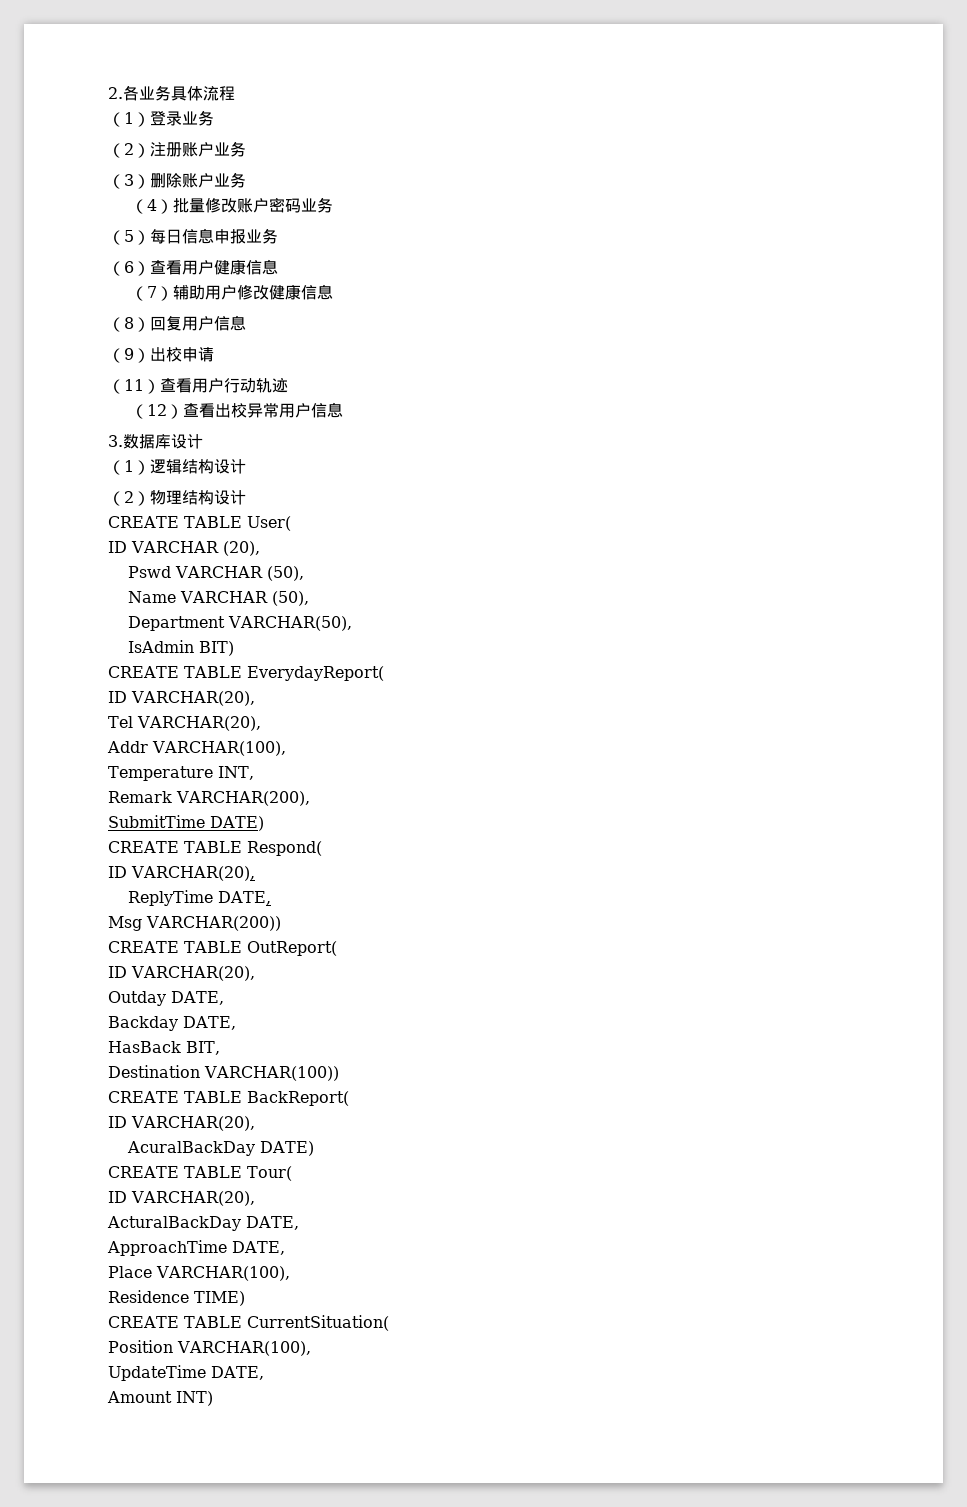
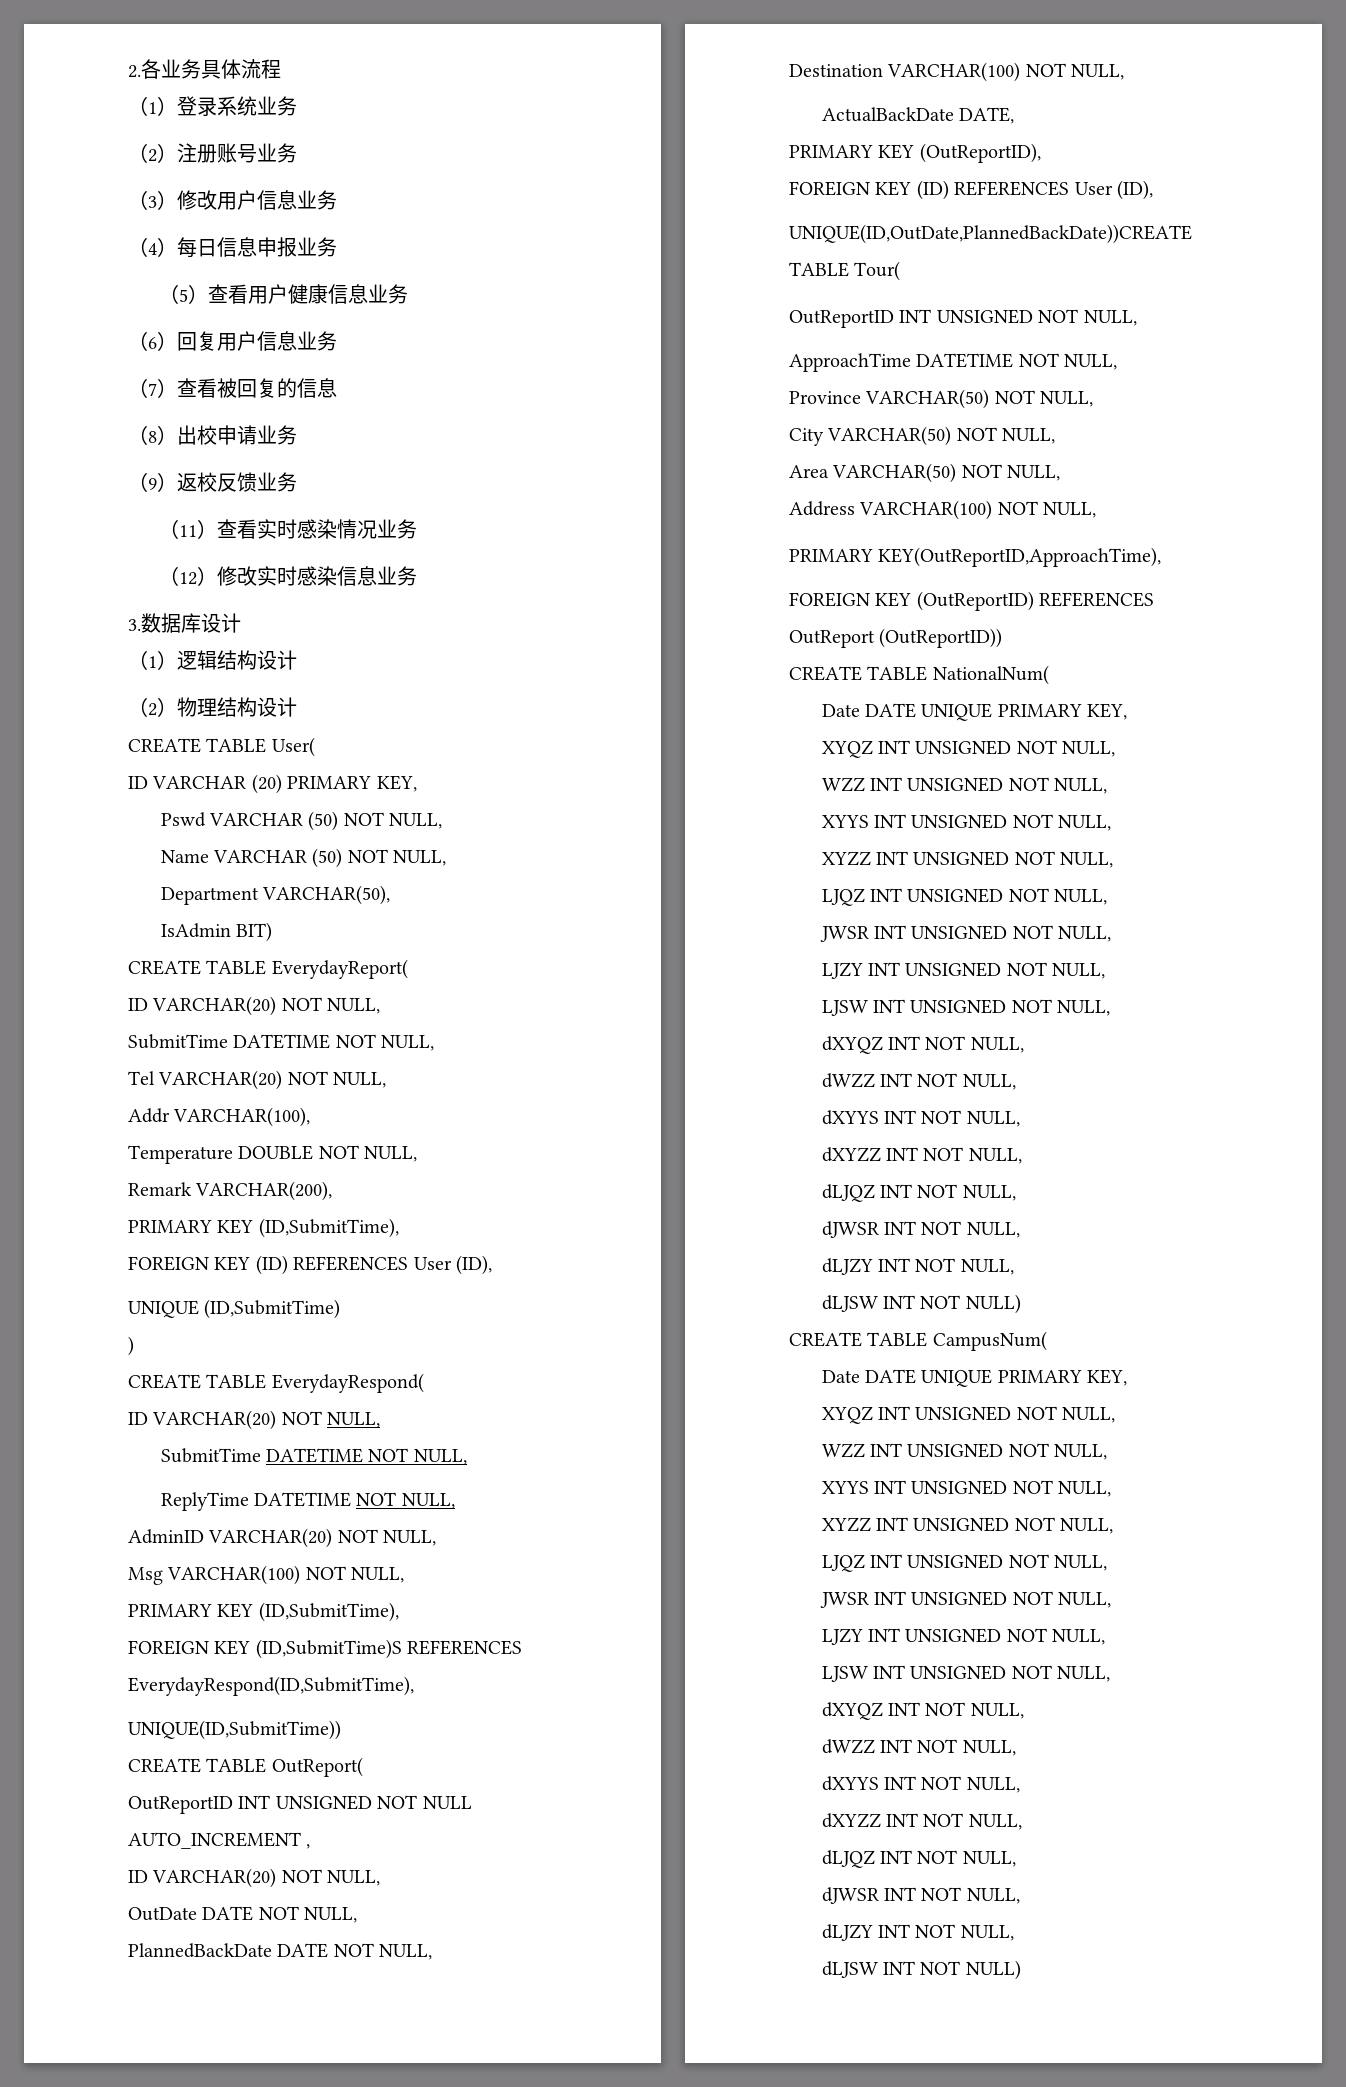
- （1）登录业务
+ （1）登录系统业务
- （2）注册账户业务
+ （2）注册账号业务
- （3）删除账户业务
+ （3）修改用户信息业务
- （4）批量修改账户密码业务
- （5）每日信息申报业务
+ （4）每日信息申报业务
- （6）查看用户健康信息
- （7）辅助用户修改健康信息
- （8）回复用户信息
- （9）出校申请
- （11）查看用户行动轨迹
- （12）查看出校异常用户信息
+ （5）查看用户健康信息业务
+ （6）回复用户信息业务
+ （7）查看被回复的信息
+ （8）出校申请业务
+ （9）返校反馈业务
+ （11）查看实时感染情况业务
+ （12）修改实时感染信息业务
- ID VARCHAR (20),
+ ID VARCHAR (20) PRIMARY KEY,
- Pswd VARCHAR (50),
+ Pswd VARCHAR (50) NOT NULL,
- Name VARCHAR (50),
+ Name VARCHAR (50) NOT NULL,
  CREATE TABLE EverydayReport(
- ID VARCHAR(20),
- Tel VARCHAR(20),
+ ID VARCHAR(20) NOT NULL,
+ SubmitTime DATETIME NOT NULL,
+ Tel VARCHAR(20) NOT NULL,
- Temperature INT,
+ Temperature DOUBLE NOT NULL,
  Remark VARCHAR(200),
- SubmitTime DATE)
- CREATE TABLE Respond(
- ID VARCHAR(20),
- ReplyTime DATE,
- Msg VARCHAR(200))
+ PRIMARY KEY (ID,SubmitTime),
+ FOREIGN KEY (ID) REFERENCES User (ID),
+ UNIQUE (ID,SubmitTime)
+ )
+ CREATE TABLE EverydayRespond(
+ ID VARCHAR(20) NOT NULL,
+ SubmitTime DATETIME NOT NULL,
+ ReplyTime DATETIME NOT NULL,
+ AdminID VARCHAR(20) NOT NULL,
+ Msg VARCHAR(100) NOT NULL,
+ PRIMARY KEY (ID,SubmitTime),
+ FOREIGN KEY (ID,SubmitTime)S REFERENCES EverydayRespond(ID,SubmitTime),
+ UNIQUE(ID,SubmitTime))
  CREATE TABLE OutReport(
- ID VARCHAR(20),
- Outday DATE,
- Backday DATE,
- HasBack BIT,
- Destination VARCHAR(100))
- CREATE TABLE BackReport(
- ID VARCHAR(20),
- AcuralBackDay DATE)
- CREATE TABLE Tour(
- ID VARCHAR(20),
- ActuralBackDay DATE,
- ApproachTime DATE,
- Place VARCHAR(100),
- Residence TIME)
- CREATE TABLE CurrentSituation(
- Position VARCHAR(100),
- UpdateTime DATE,
- Amount INT)
+ OutReportID INT UNSIGNED NOT NULL AUTO_INCREMENT ,
+ ID VARCHAR(20) NOT NULL,
+ OutDate DATE NOT NULL,
+ PlannedBackDate DATE NOT NULL,
+ Destination VARCHAR(100) NOT NULL,
+ ActualBackDate DATE,
+ PRIMARY KEY (OutReportID),
+ FOREIGN KEY (ID) REFERENCES User (ID),
+ UNIQUE(ID,OutDate,PlannedBackDate))CREATE TABLE Tour(
+ OutReportID INT UNSIGNED NOT NULL,
+ ApproachTime DATETIME NOT NULL,
+ Province VARCHAR(50) NOT NULL,
+ City VARCHAR(50) NOT NULL,
+ Area VARCHAR(50) NOT NULL,
+ Address VARCHAR(100) NOT NULL,
+ PRIMARY KEY(OutReportID,ApproachTime),
+ FOREIGN KEY (OutReportID) REFERENCES OutReport (OutReportID))
+ CREATE TABLE NationalNum(
+ Date DATE UNIQUE PRIMARY KEY,
+ XYQZ INT UNSIGNED NOT NULL,
+ WZZ INT UNSIGNED NOT NULL,
+ XYYS INT UNSIGNED NOT NULL,
+ XYZZ INT UNSIGNED NOT NULL,
+ LJQZ INT UNSIGNED NOT NULL,
+ JWSR INT UNSIGNED NOT NULL,
+ LJZY INT UNSIGNED NOT NULL,
+ LJSW INT UNSIGNED NOT NULL,
+ dXYQZ INT NOT NULL,
+ dWZZ INT NOT NULL,
+ dXYYS INT NOT NULL,
+ dXYZZ INT NOT NULL,
+ dLJQZ INT NOT NULL,
+ dJWSR INT NOT NULL,
+ dLJZY INT NOT NULL,
+ dLJSW INT NOT NULL)
+ CREATE TABLE CampusNum(
+ Date DATE UNIQUE PRIMARY KEY,
+ XYQZ INT UNSIGNED NOT NULL,
+ WZZ INT UNSIGNED NOT NULL,
+ XYYS INT UNSIGNED NOT NULL,
+ XYZZ INT UNSIGNED NOT NULL,
+ LJQZ INT UNSIGNED NOT NULL,
+ JWSR INT UNSIGNED NOT NULL,
+ LJZY INT UNSIGNED NOT NULL,
+ LJSW INT UNSIGNED NOT NULL,
+ dXYQZ INT NOT NULL,
+ dWZZ INT NOT NULL,
+ dXYYS INT NOT NULL,
+ dXYZZ INT NOT NULL,
+ dLJQZ INT NOT NULL,
+ dJWSR INT NOT NULL,
+ dLJZY INT NOT NULL,
+ dLJSW INT NOT NULL)

